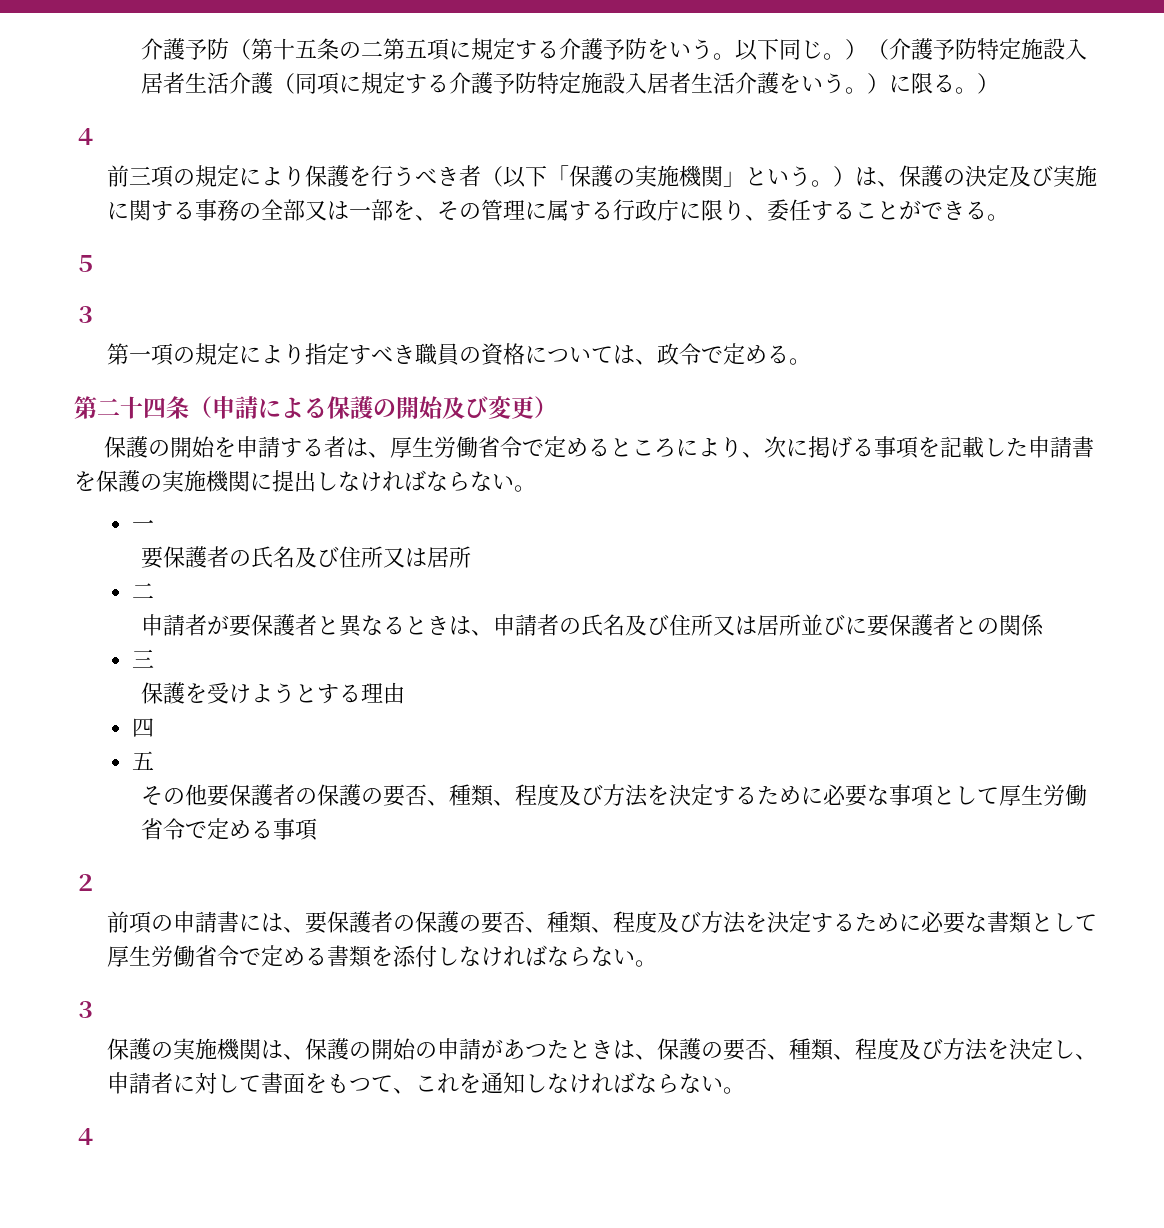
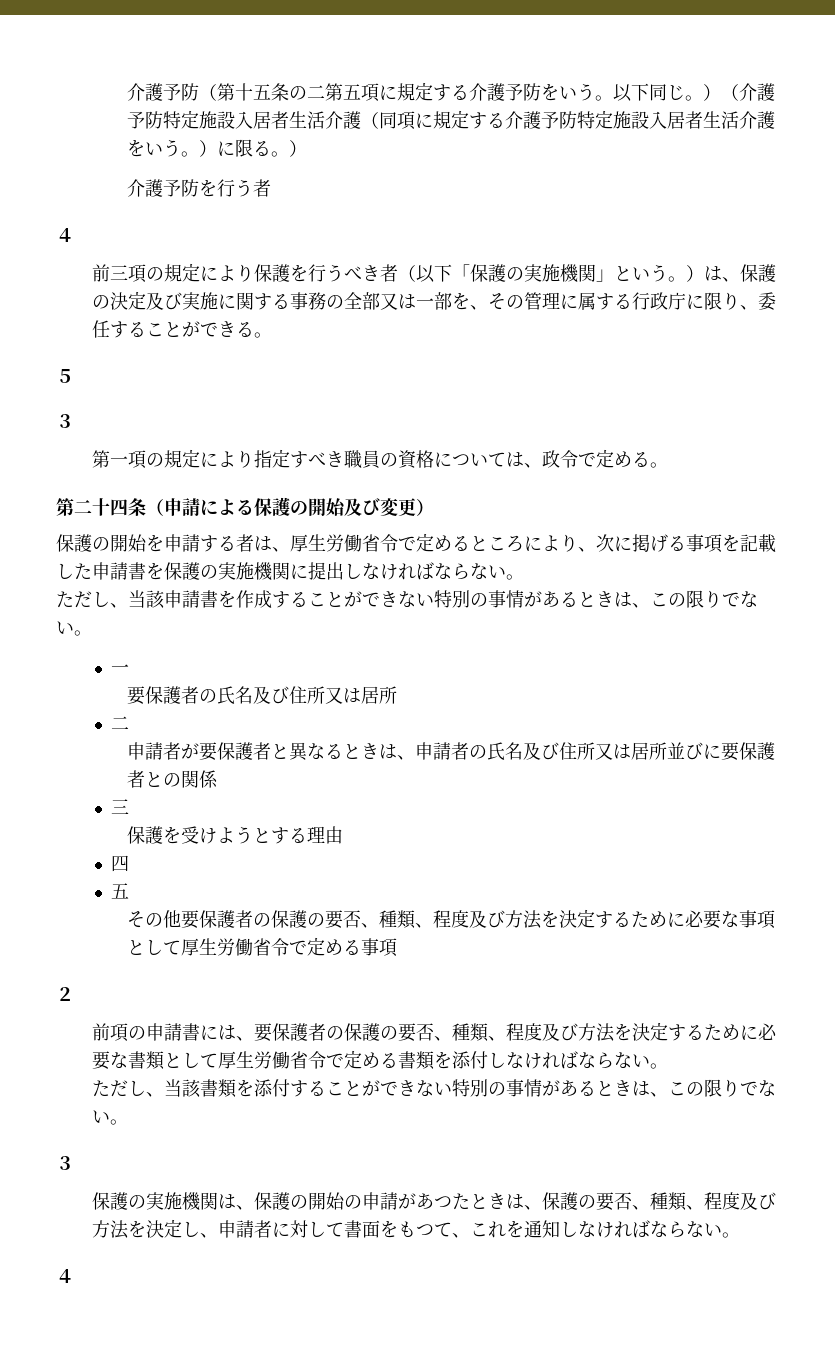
+ 介護予防を行う者
+ ただし、当該申請書を作成することができない特別の事情があるときは、この限りでない。
+ ただし、当該書類を添付することができない特別の事情があるときは、この限りでない。

